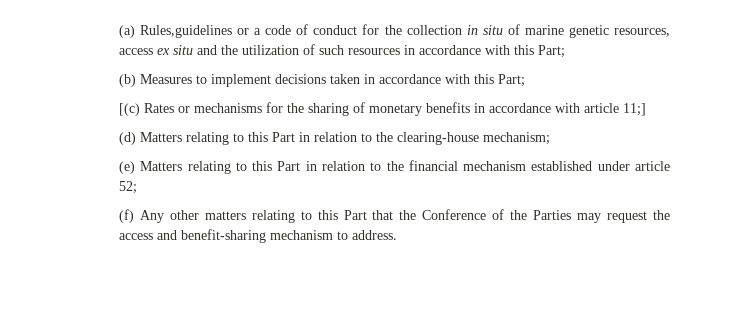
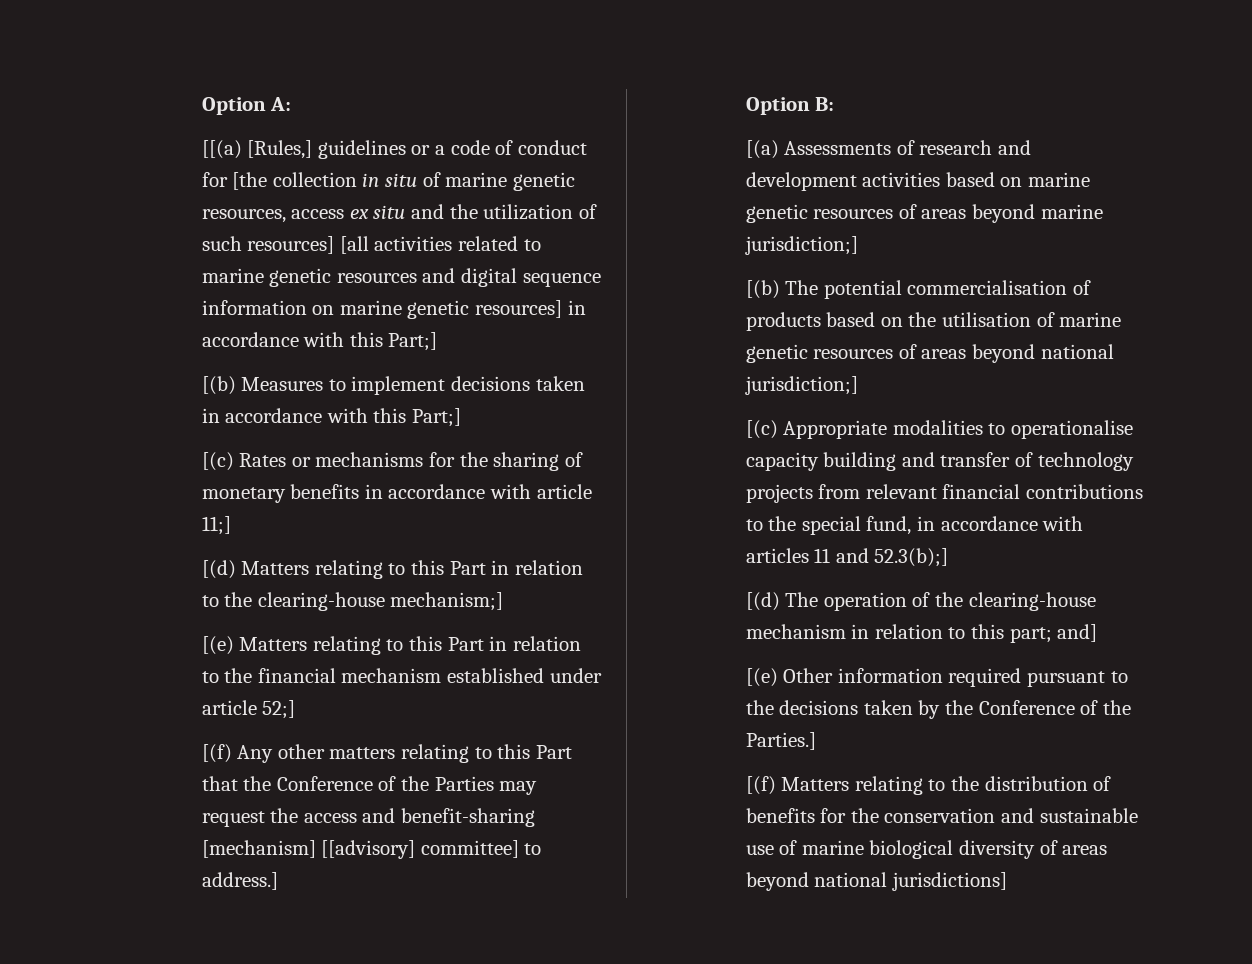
- (a) Rules,guidelines or a code of conduct for the collection in situ of marine genetic resources, access ex situ and the utilization of such resources in accordance with this Part;
- (b) Measures to implement decisions taken in accordance with this Part;
+ Option A:
+ [[(a) [Rules,] guidelines or a code of conduct for [the collection in situ of marine genetic resources, access ex situ and the utilization of such resources] [all activities related to marine genetic resources and digital sequence information on marine genetic resources] in accordance with this Part;]
+ [(b) Measures to implement decisions taken in accordance with this Part;]
- (d) Matters relating to this Part in relation to the clearing-house mechanism;
- (e) Matters relating to this Part in relation to the financial mechanism established under article 52;
- (f) Any other matters relating to this Part that the Conference of the Parties may request the access and benefit-sharing mechanism to address.
+ [(d) Matters relating to this Part in relation to the clearing-house mechanism;]
+ [(e) Matters relating to this Part in relation to the financial mechanism established under article 52;]
+ [(f) Any other matters relating to this Part that the Conference of the Parties may request the access and benefit-sharing [mechanism] [[advisory] committee] to address.]
+ Option B:
+ [(a) Assessments of research and development activities based on marine genetic resources of areas beyond marine jurisdiction;]
+ [(b) The potential commercialisation of products based on the utilisation of marine genetic resources of areas beyond national jurisdiction;]
+ [(c) Appropriate modalities to operationalise capacity building and transfer of technology projects from relevant financial contributions to the special fund, in accordance with articles 11 and 52.3(b);]
+ [(d) The operation of the clearing-house mechanism in relation to this part; and]
+ [(e) Other information required pursuant to the decisions taken by the Conference of the Parties.]
+ [(f) Matters relating to the distribution of benefits for the conservation and sustainable use of marine biological diversity of areas beyond national jurisdictions]

